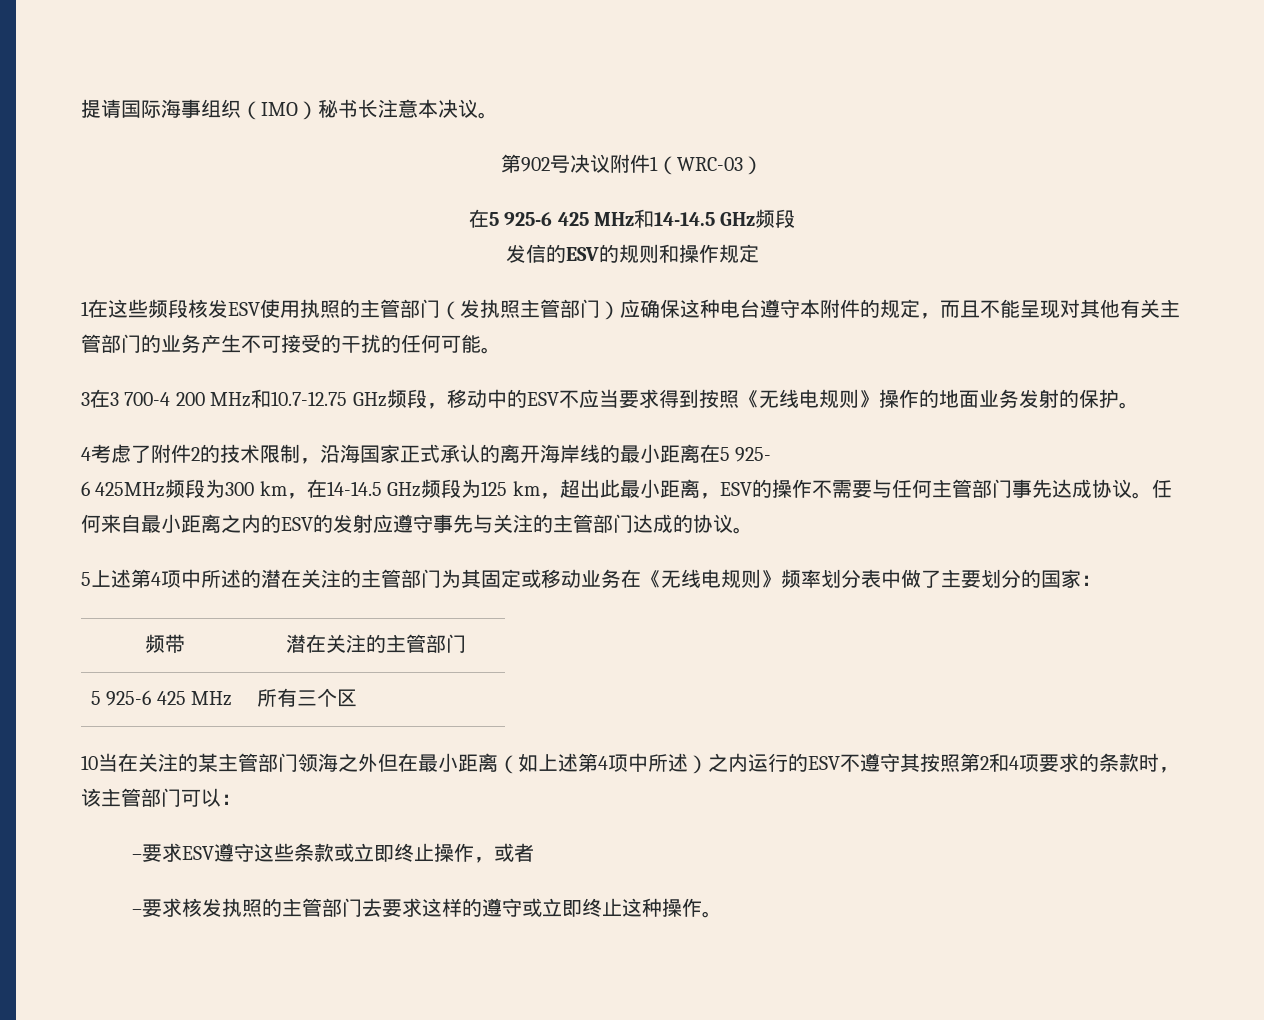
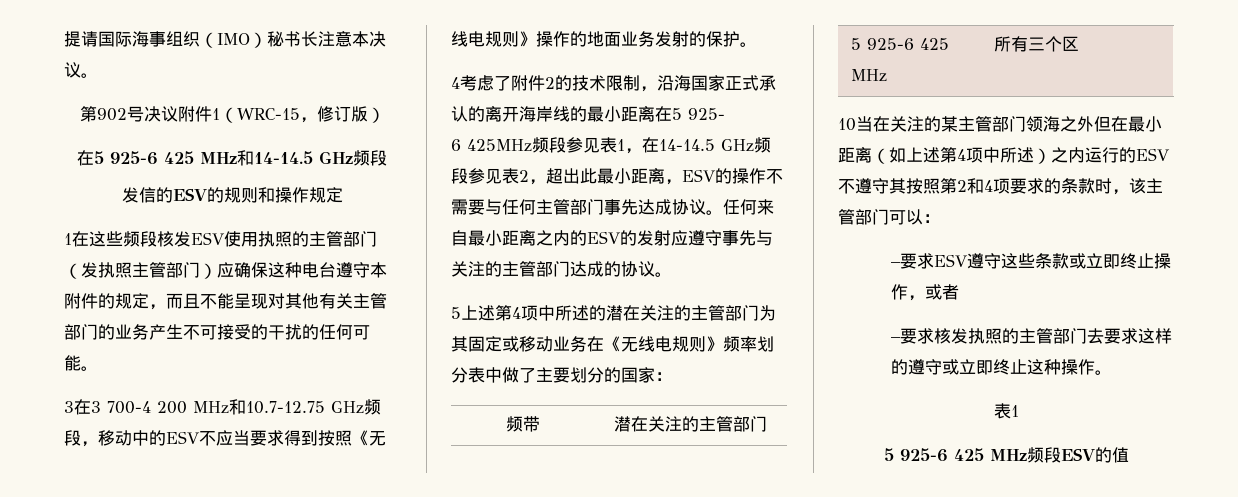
- 第902号决议附件1（WRC-03）
+ 第902号决议附件1（WRC-15，修订版）
- 6 425MHz频段为300 km，在14-14.5 GHz频段为125 km，超出此最小距离，ESV的操作不需要与任何主管部门事先达成协议。
+ 6 425MHz频段参见表1，在14-14.5 GHz频段参见表2，超出此最小距离，ESV的操作不需要与任何主管部门事先达成协议。
  –要求核发执照的主管部门去要求这样的遵守或立即终止这种操作。
+ 表1
+ 5 925-6 425 MHz频段ESV的值

